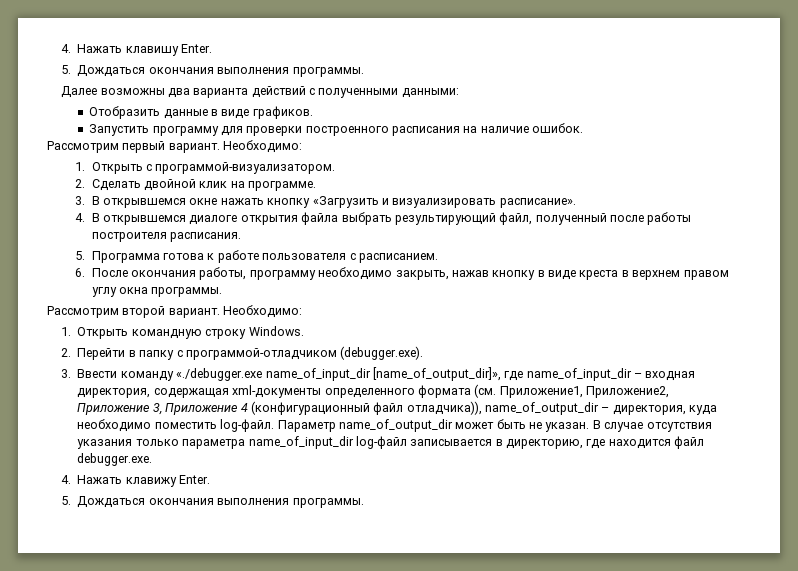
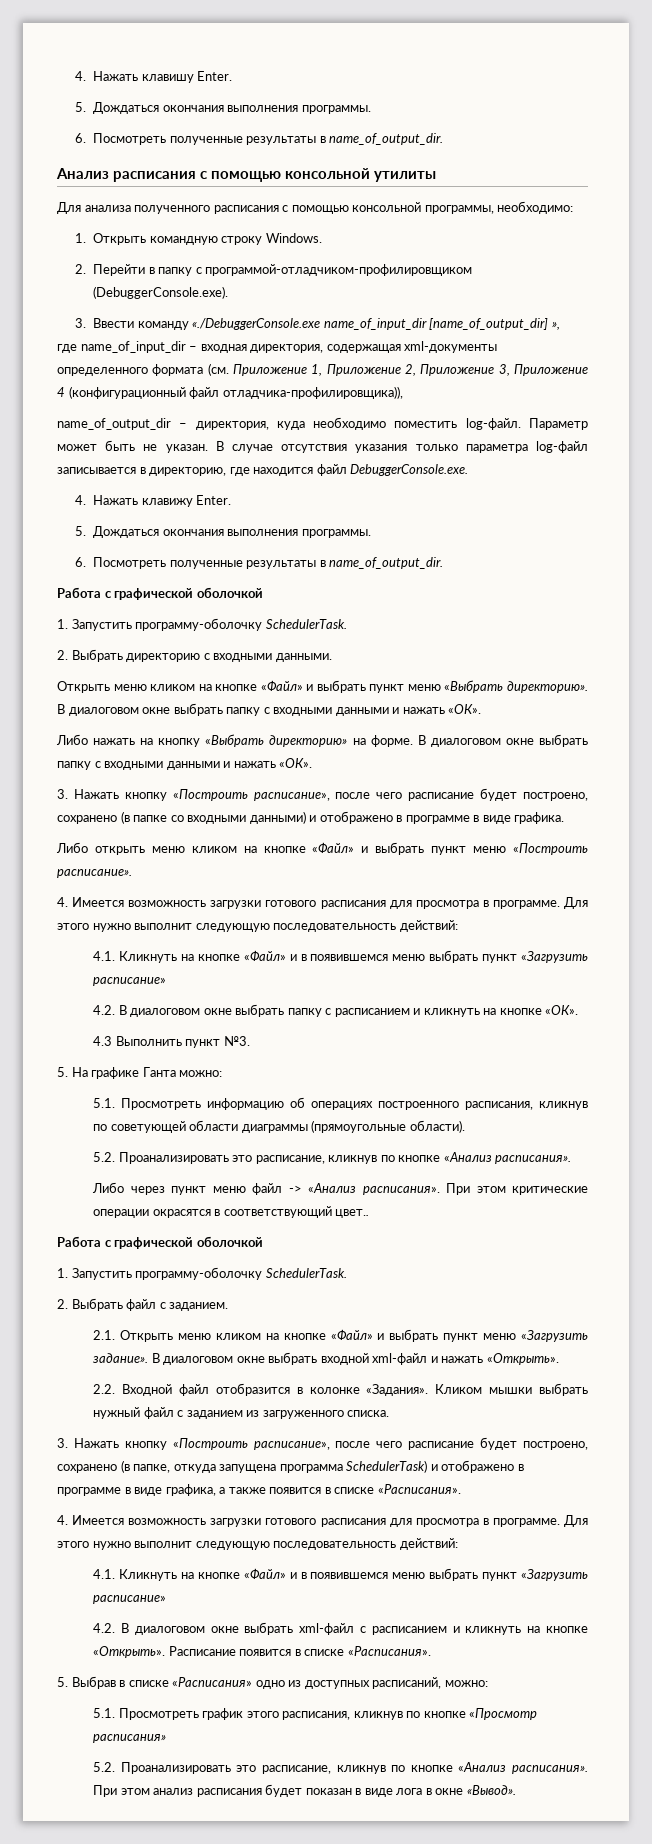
  4. Нажать клавишу Enter.
  5. Дождаться окончания выполнения программы.
- Далее возможны два варианта действий с полученными данными:
- Отобразить данные в виде графиков.
- Запустить программу для проверки построенного расписания на наличие ошибок.
- Рассмотрим первый вариант. Необходимо:
- 1. Открыть c программой-визуализатором.
- 2. Сделать двойной клик на программе.
- 3. В открывшемся окне нажать кнопку «Загрузить и визуализировать расписание».
- 4. В открывшемся диалоге открытия файла выбрать результирующий файл, полученный после работы построителя расписания.
- 5. Программа готова к работе пользователя с расписанием.
- 6. После окончания работы, программу необходимо закрыть, нажав кнопку в виде креста в верхнем правом углу окна программы.
- Рассмотрим второй вариант. Необходимо:
+ 6. Посмотреть полученные результаты в name_of_output_dir.
+ Анализ расписания с помощью консольной утилиты
+ Для анализа полученного расписания с помощью консольной программы, необходимо:
- 2. Перейти в папку с программой-отладчиком (debugger.exe).
+ 2. Перейти в папку с программой-отладчиком-профилировщиком (DebuggerConsole.exe).
- 3. Ввести команду «./debugger.exe name_of_input_dir [name_of_output_dir]», где name_of_input_dir – входная директория, содержащая xml-документы определенного формата (см. Приложение1, Приложение2, Приложение 3, Приложение 4 (конфигурационный файл отладчика)), name_of_output_dir – директория, куда необходимо поместить log-файл.
+ 3. Ввести команду «./DebuggerConsole.exe name_of_input_dir [name_of_output_dir] »,
+ где name_of_input_dir – входная директория, содержащая xml-документы определенного формата (см. Приложение 1, Приложение 2, Приложение 3, Приложение 4 (конфигурационный файл отладчика-профилировщика)),
+ name_of_output_dir – директория, куда необходимо поместить log-файл.
- Параметр name_of_output_dir может быть не указан.
+ Параметр может быть не указан.
- В случае отсутствия указания только параметра name_of_input_dir log-файл записывается в директорию, где находится файл debugger.exe.
+ В случае отсутствия указания только параметра log-файл записывается в директорию, где находится файл DebuggerConsole.exe.
  4. Нажать клавижу Enter.
  5. Дождаться окончания выполнения программы.
+ 6. Посмотреть полученные результаты в name_of_output_dir.
+ Работа с графической оболочкой
+ 1. Запустить программу-оболочку SchedulerTask.
+ 2. Выбрать директорию с входными данными.
+ Открыть меню кликом на кнопке «Файл» и выбрать пункт меню «Выбрать директорию». В диалоговом окне выбрать папку с входными данными и нажать «ОК».
+ Либо нажать на кнопку «Выбрать директорию» на форме. В диалоговом окне выбрать папку с входными данными и нажать «ОК».
+ 3. Нажать кнопку «Построить расписание», после чего расписание будет построено, сохранено (в папке со входными данными) и отображено в программе в виде графика.
+ Либо открыть меню кликом на кнопке «Файл» и выбрать пункт меню «Построить расписание».
+ 4. Имеется возможность загрузки готового расписания для просмотра в программе. Для этого нужно выполнит следующую последовательность действий:
+ 4.1. Кликнуть на кнопке «Файл» и в появившемся меню выбрать пункт «Загрузить расписание»
+ 4.2. В диалоговом окне выбрать папку с расписанием и кликнуть на кнопке «ОК».
+ 4.3 Выполнить пункт №3.
+ 5. На графике Ганта можно:
+ 5.1. Просмотреть информацию об операциях построенного расписания, кликнув по советующей области диаграммы (прямоугольные области).
+ 5.2. Проанализировать это расписание, кликнув по кнопке «Анализ расписания».
+ Либо через пункт меню файл -> «Анализ расписания». При этом критические операции окрасятся в соответствующий цвет..
+ Работа с графической оболочкой
+ 1. Запустить программу-оболочку SchedulerTask.
+ 2. Выбрать файл с заданием.
+ 2.1. Открыть меню кликом на кнопке «Файл» и выбрать пункт меню «Загрузить задание». В диалоговом окне выбрать входной xml-файл и нажать «Открыть».
+ 2.2. Входной файл отобразится в колонке «Задания». Кликом мышки выбрать нужный файл с заданием из загруженного списка.
+ 3. Нажать кнопку «Построить расписание», после чего расписание будет построено, сохранено (в папке, откуда запущена программа SchedulerTask) и отображено в программе в виде графика, а также появится в списке «Расписания».
+ 4. Имеется возможность загрузки готового расписания для просмотра в программе. Для этого нужно выполнит следующую последовательность действий:
+ 4.1. Кликнуть на кнопке «Файл» и в появившемся меню выбрать пункт «Загрузить расписание»
+ 4.2. В диалоговом окне выбрать xml-файл с расписанием и кликнуть на кнопке «Открыть». Расписание появится в списке «Расписания».
+ 5. Выбрав в списке «Расписания» одно из доступных расписаний, можно:
+ 5.1. Просмотреть график этого расписания, кликнув по кнопке «Просмотр расписания»
+ 5.2. Проанализировать это расписание, кликнув по кнопке «Анализ расписания». При этом анализ расписания будет показан в виде лога в окне «Вывод».

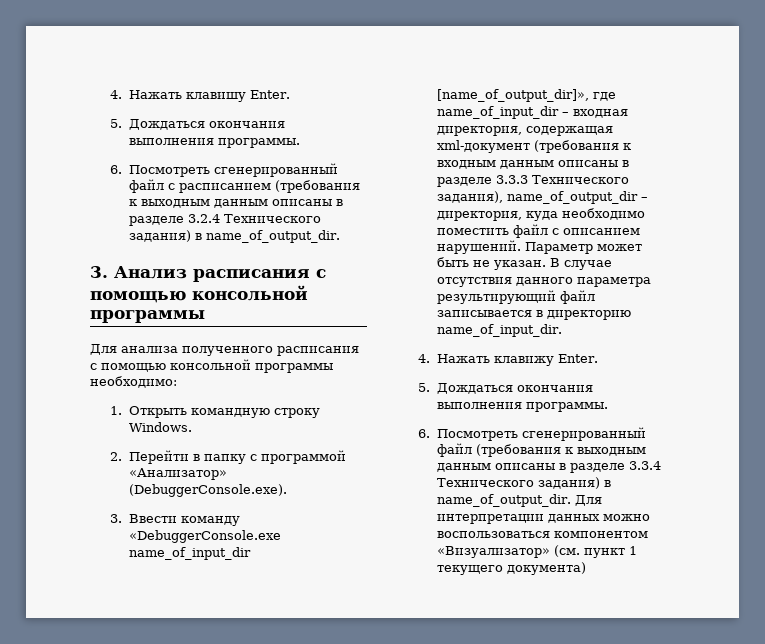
  4. Нажать клавишу Enter.
  5. Дождаться окончания выполнения программы.
- 6. Посмотреть полученные результаты в name_of_output_dir.
- Анализ расписания с помощью консольной утилиты
+ 6. Посмотреть сгенерированный файл с расписанием (требования к выходным данным описаны в разделе 3.2.4 Технического задания) в name_of_output_dir.
+ 3. Анализ расписания с помощью консольной программы
- Для анализа полученного расписания с помощью консольной программы, необходимо:
+ Для анализа полученного расписания с помощью консольной программы необходимо:
- 2. Перейти в папку с программой-отладчиком-профилировщиком (DebuggerConsole.exe).
+ 2. Перейти в папку с программой «Анализатор» (DebuggerConsole.exe).
- 3. Ввести команду «./DebuggerConsole.exe name_of_input_dir [name_of_output_dir] »,
- где name_of_input_dir – входная директория, содержащая xml-документы определенного формата (см. Приложение 1, Приложение 2, Приложение 3, Приложение 4 (конфигурационный файл отладчика-профилировщика)),
- name_of_output_dir – директория, куда необходимо поместить log-файл.
+ 3. Ввести команду «DebuggerConsole.exe name_of_input_dir [name_of_output_dir]», где name_of_input_dir – входная директория, содержащая xml-документ (требования к входным данным описаны в разделе 3.3.3 Технического задания), name_of_output_dir – директория, куда необходимо поместить файл с описанием нарушений.
- В случае отсутствия указания только параметра log-файл записывается в директорию, где находится файл DebuggerConsole.exe.
+ В случае отсутствия данного параметра результирующий файл записывается в директорию name_of_input_dir.
  4. Нажать клавижу Enter.
  5. Дождаться окончания выполнения программы.
- 6. Посмотреть полученные результаты в name_of_output_dir.
- Работа с графической оболочкой
- 1. Запустить программу-оболочку SchedulerTask.
- 2. Выбрать директорию с входными данными.
- Открыть меню кликом на кнопке «Файл» и выбрать пункт меню «Выбрать директорию». В диалоговом окне выбрать папку с входными данными и нажать «ОК».
- Либо нажать на кнопку «Выбрать директорию» на форме. В диалоговом окне выбрать папку с входными данными и нажать «ОК».
- 3. Нажать кнопку «Построить расписание», после чего расписание будет построено, сохранено (в папке со входными данными) и отображено в программе в виде графика.
- Либо открыть меню кликом на кнопке «Файл» и выбрать пункт меню «Построить расписание».
- 4. Имеется возможность загрузки готового расписания для просмотра в программе. Для этого нужно выполнит следующую последовательность действий:
- 4.1. Кликнуть на кнопке «Файл» и в появившемся меню выбрать пункт «Загрузить расписание»
- 4.2. В диалоговом окне выбрать папку с расписанием и кликнуть на кнопке «ОК».
- 4.3 Выполнить пункт №3.
- 5. На графике Ганта можно:
- 5.1. Просмотреть информацию об операциях построенного расписания, кликнув по советующей области диаграммы (прямоугольные области).
- 5.2. Проанализировать это расписание, кликнув по кнопке «Анализ расписания».
- Либо через пункт меню файл -> «Анализ расписания». При этом критические операции окрасятся в соответствующий цвет..
- Работа с графической оболочкой
- 1. Запустить программу-оболочку SchedulerTask.
- 2. Выбрать файл с заданием.
- 2.1. Открыть меню кликом на кнопке «Файл» и выбрать пункт меню «Загрузить задание». В диалоговом окне выбрать входной xml-файл и нажать «Открыть».
- 2.2. Входной файл отобразится в колонке «Задания». Кликом мышки выбрать нужный файл с заданием из загруженного списка.
- 3. Нажать кнопку «Построить расписание», после чего расписание будет построено, сохранено (в папке, откуда запущена программа SchedulerTask) и отображено в программе в виде графика, а также появится в списке «Расписания».
- 4. Имеется возможность загрузки готового расписания для просмотра в программе. Для этого нужно выполнит следующую последовательность действий:
- 4.1. Кликнуть на кнопке «Файл» и в появившемся меню выбрать пункт «Загрузить расписание»
- 4.2. В диалоговом окне выбрать xml-файл с расписанием и кликнуть на кнопке «Открыть». Расписание появится в списке «Расписания».
- 5. Выбрав в списке «Расписания» одно из доступных расписаний, можно:
- 5.1. Просмотреть график этого расписания, кликнув по кнопке «Просмотр расписания»
- 5.2. Проанализировать это расписание, кликнув по кнопке «Анализ расписания». При этом анализ расписания будет показан в виде лога в окне «Вывод».
+ 6. Посмотреть сгенерированный файл (требования к выходным данным описаны в разделе 3.3.4 Технического задания) в name_of_output_dir. Для интерпретации данных можно воспользоваться компонентом «Визуализатор» (см. пункт 1 текущего документа)

